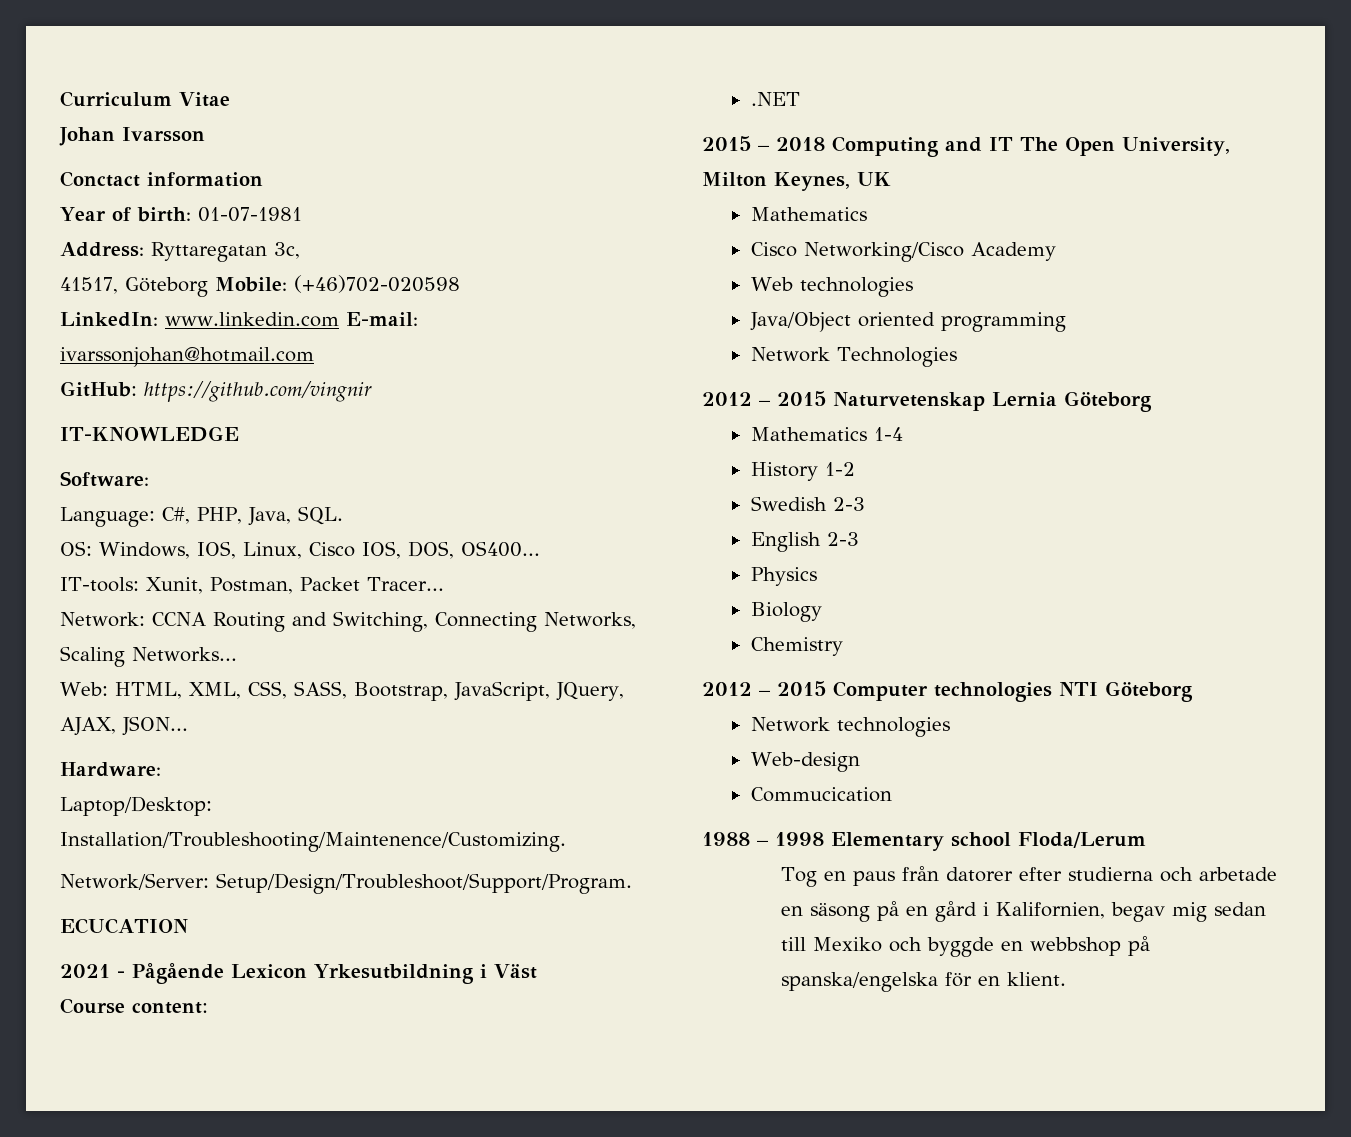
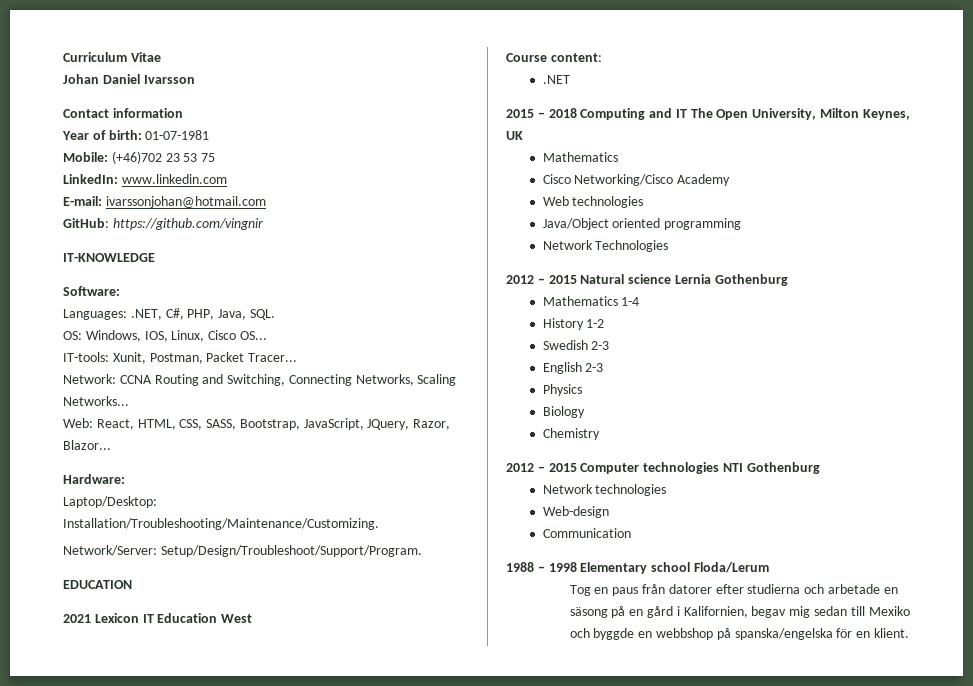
- Johan Ivarsson
+ Johan Daniel Ivarsson
- Conctact information
+ Contact information
- Address: Ryttaregatan 3c,
- 41517, Göteborg Mobile: (+46)702-020598
+ Mobile: (+46)702 23 53 75
- LinkedIn: www.linkedin.com E-mail: ivarssonjohan@hotmail.com
+ LinkedIn: www.linkedin.com
+ E-mail: ivarssonjohan@hotmail.com
- Language: C#, PHP, Java, SQL.
+ Languages: .NET, C#, PHP, Java, SQL.
- OS: Windows, IOS, Linux, Cisco IOS, DOS, OS400...
+ OS: Windows, IOS, Linux, Cisco OS...
- Web: HTML, XML, CSS, SASS, Bootstrap, JavaScript, JQuery, AJAX, JSON...
+ Web: React, HTML, CSS, SASS, Bootstrap, JavaScript, JQuery, Razor, Blazor...
- Laptop/Desktop: Installation/Troubleshooting/Maintenence/Customizing.
+ Laptop/Desktop: Installation/Troubleshooting/Maintenance/Customizing.
- ECUCATION
+ EDUCATION
- 2021 - Pågående Lexicon Yrkesutbildning i Väst
+ 2021 Lexicon IT Education West
- 2012 – 2015 Naturvetenskap Lernia Göteborg
+ 2012 – 2015 Natural science Lernia Gothenburg
- 2012 – 2015 Computer technologies NTI Göteborg
+ 2012 – 2015 Computer technologies NTI Gothenburg
- Commucication
+ Communication

